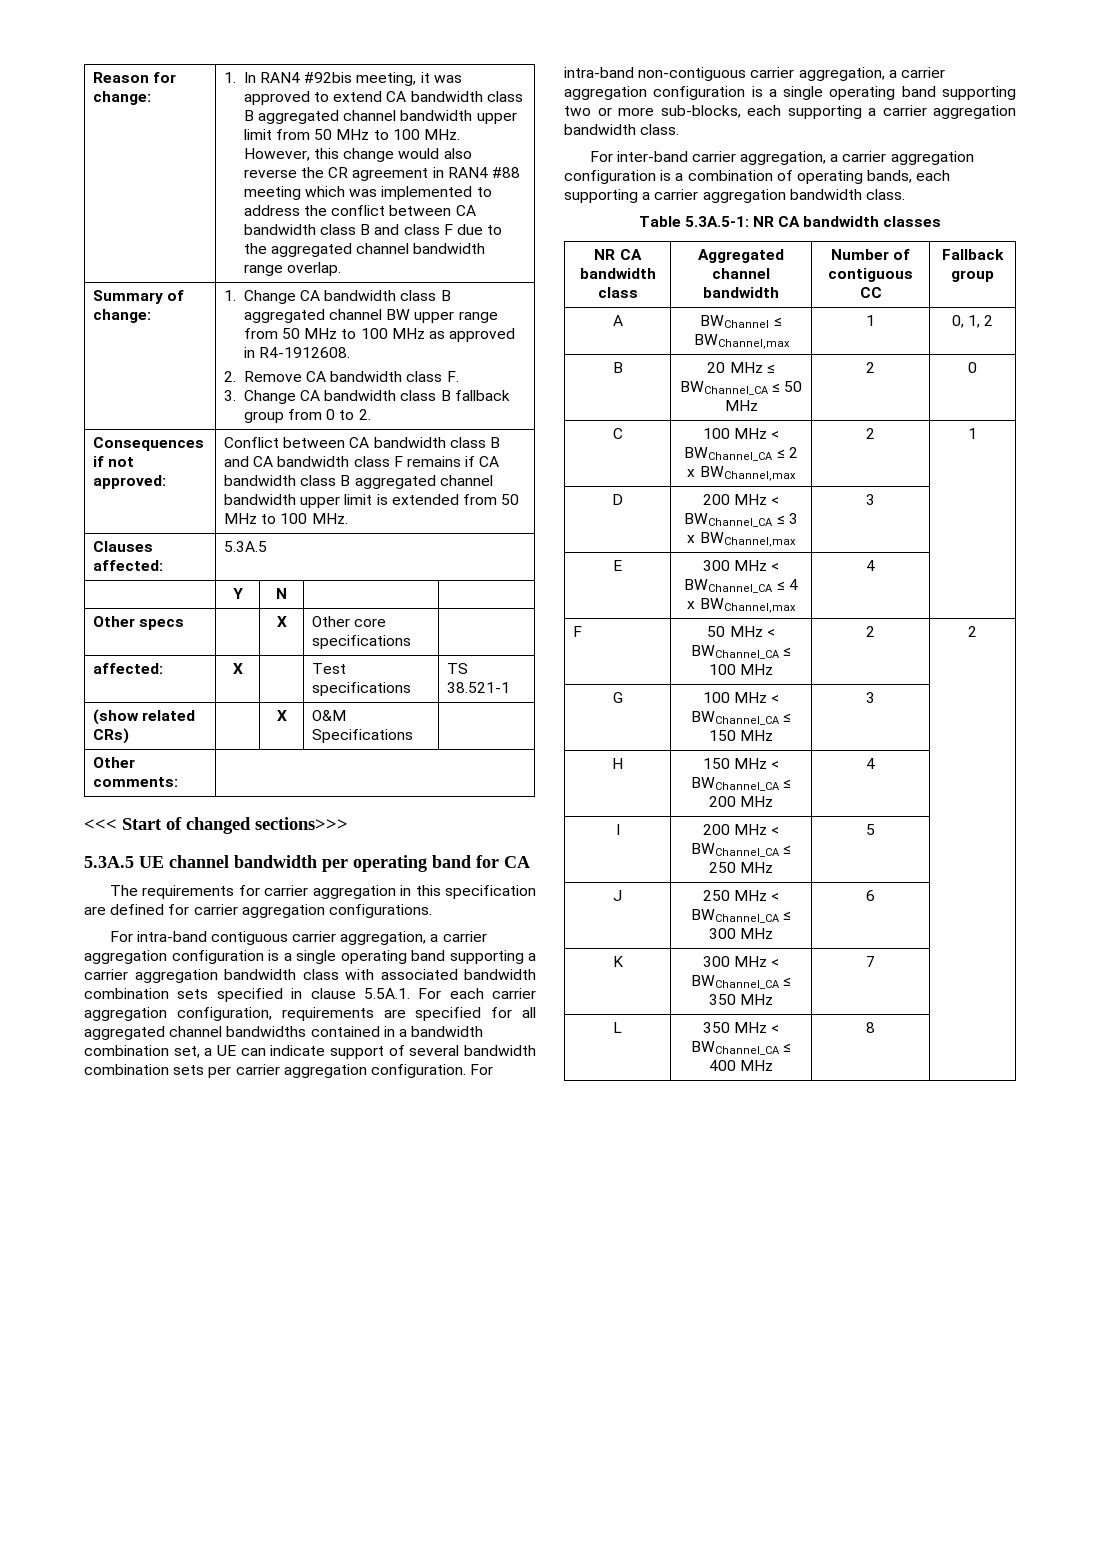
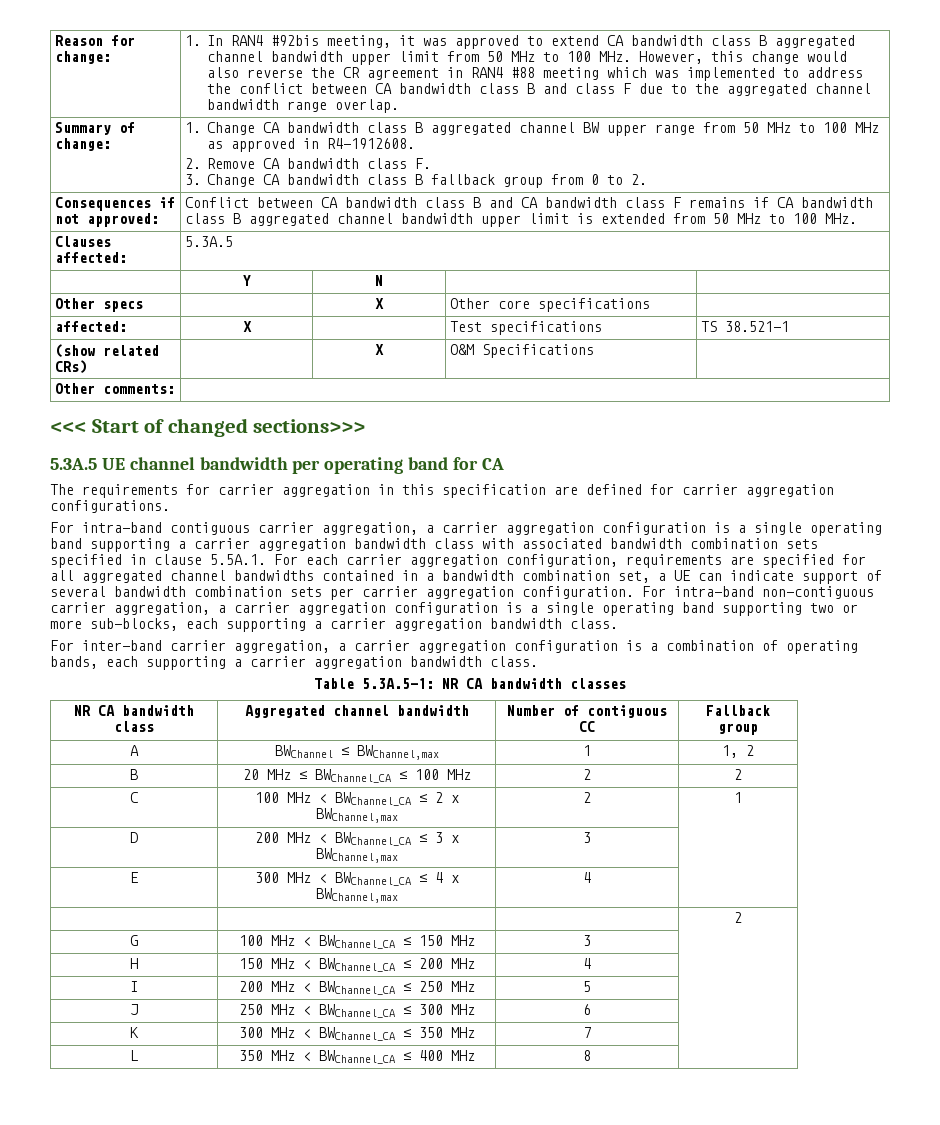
- A | BWChannel ≤ BWChannel,max | 1 | 0, 1, 2
+ A | BWChannel ≤ BWChannel,max | 1 | 1, 2
- B | 20 MHz ≤ BWChannel_CA ≤ 50 MHz | 2 | 0
+ B | 20 MHz ≤ BWChannel_CA ≤ 100 MHz | 2 | 2
- F | 50 MHz < BWChannel_CA ≤ 100 MHz | 2 | 2
+ | | | 2

